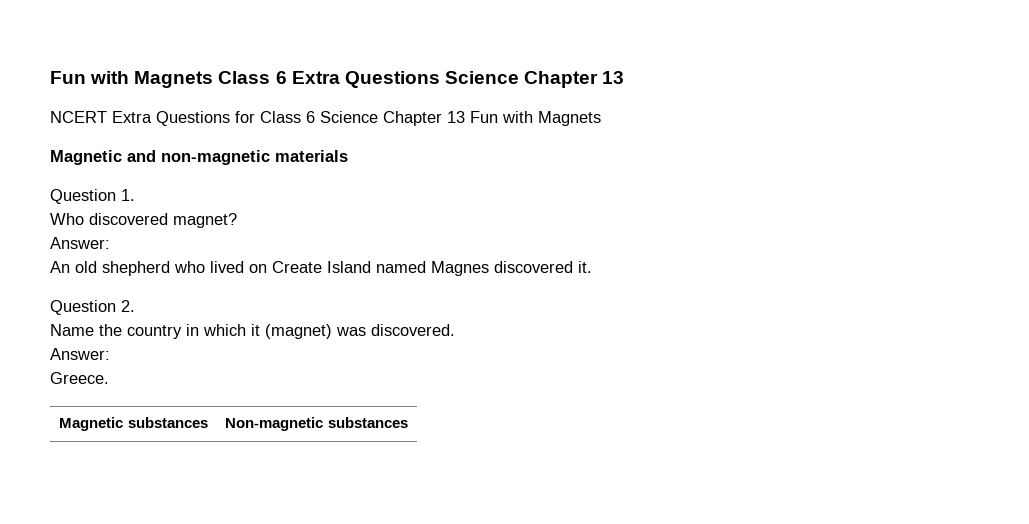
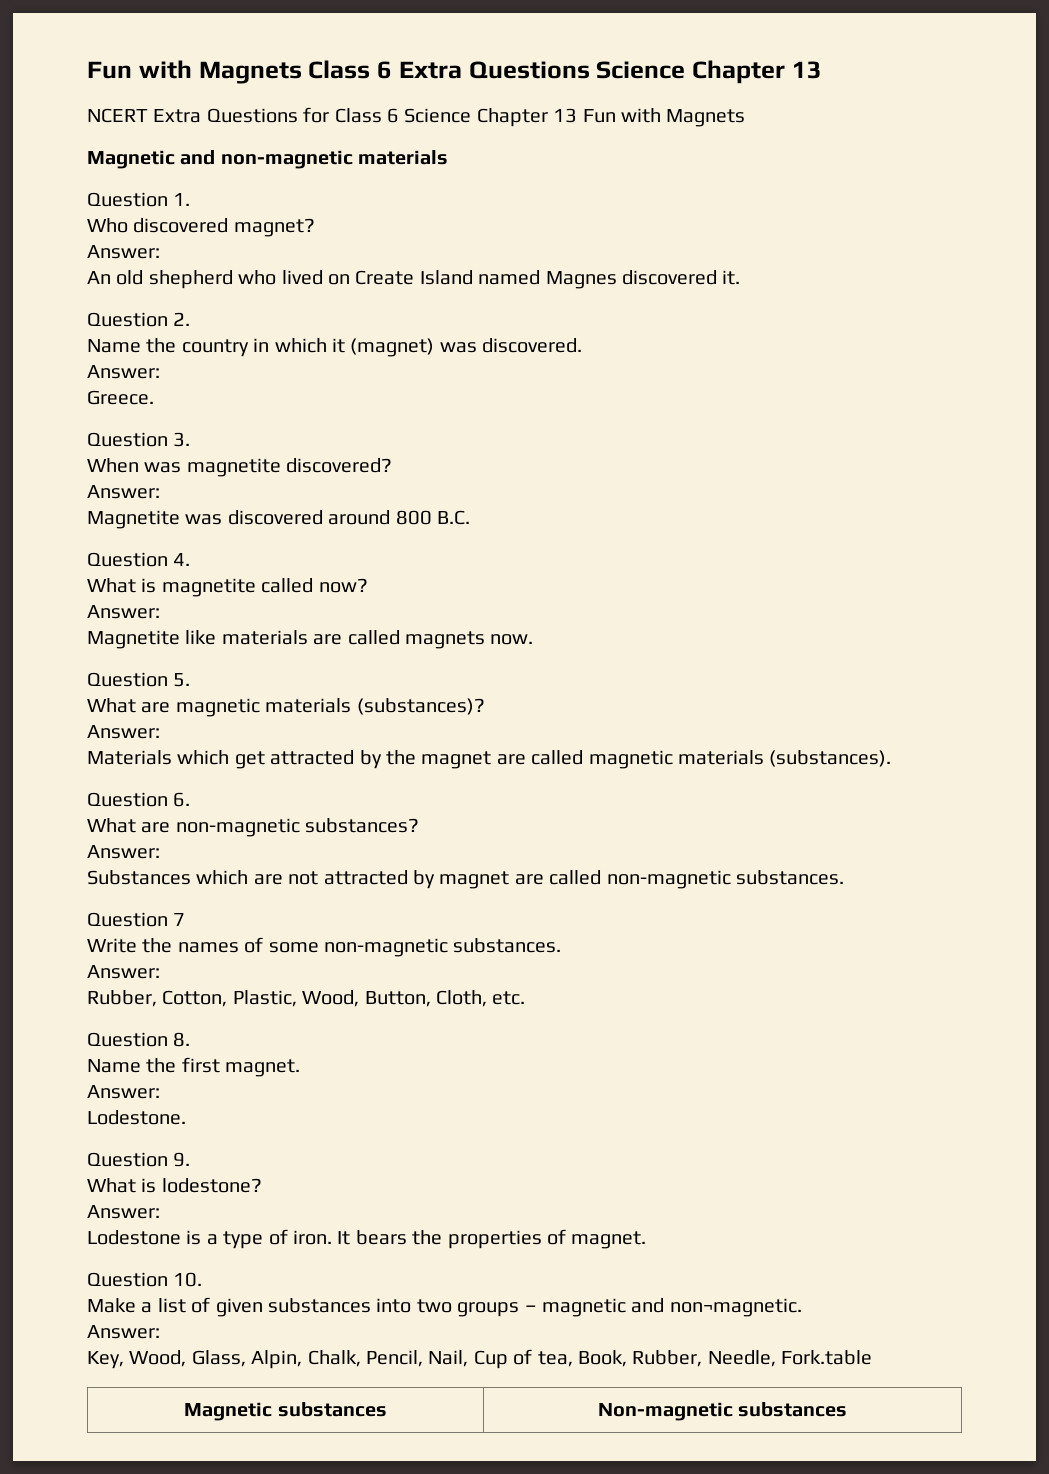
+ Question 3.
+ When was magnetite discovered?
+ Answer:
+ Magnetite was discovered around 800 B.C.
+ Question 4.
+ What is magnetite called now?
+ Answer:
+ Magnetite like materials are called magnets now.
+ Question 5.
+ What are magnetic materials (substances)?
+ Answer:
+ Materials which get attracted by the magnet are called magnetic materials (substances).
+ Question 6.
+ What are non-magnetic substances?
+ Answer:
+ Substances which are not attracted by magnet are called non-magnetic substances.
+ Question 7
+ Write the names of some non-magnetic substances.
+ Answer:
+ Rubber, Cotton, Plastic, Wood, Button, Cloth, etc.
+ Question 8.
+ Name the first magnet.
+ Answer:
+ Lodestone.
+ Question 9.
+ What is lodestone?
+ Answer:
+ Lodestone is a type of iron. It bears the properties of magnet.
+ Question 10.
+ Make a list of given substances into two groups – magnetic and non¬magnetic.
+ Answer:
+ Key, Wood, Glass, Alpin, Chalk, Pencil, Nail, Cup of tea, Book, Rubber, Needle, Fork.table

